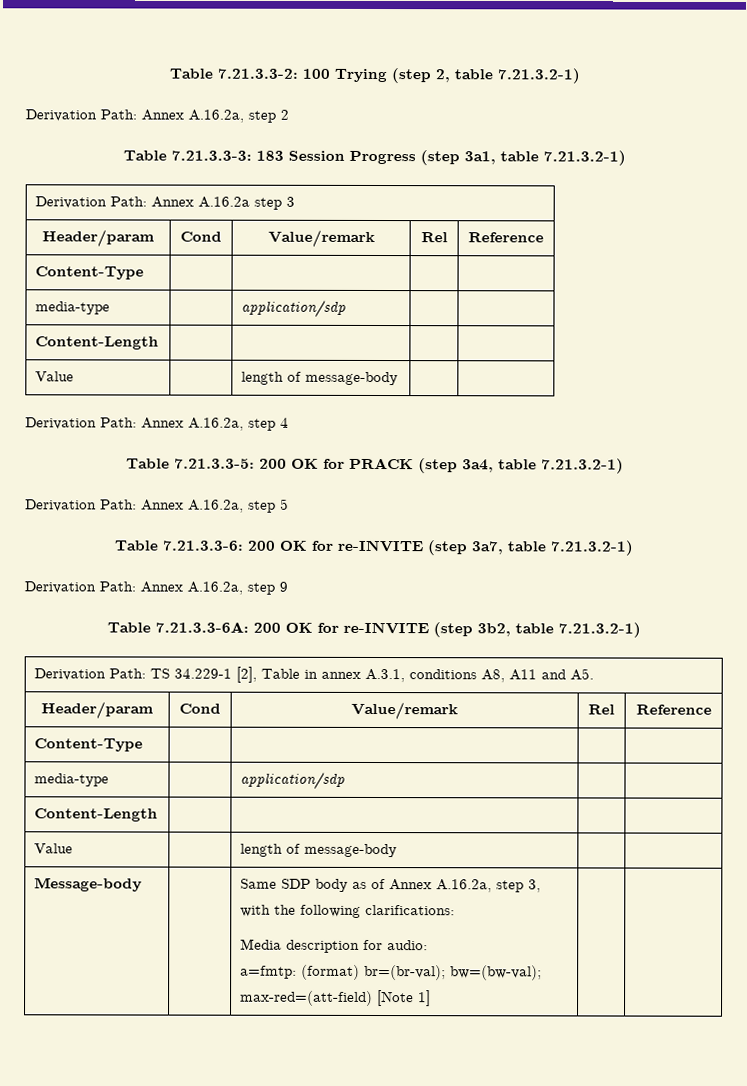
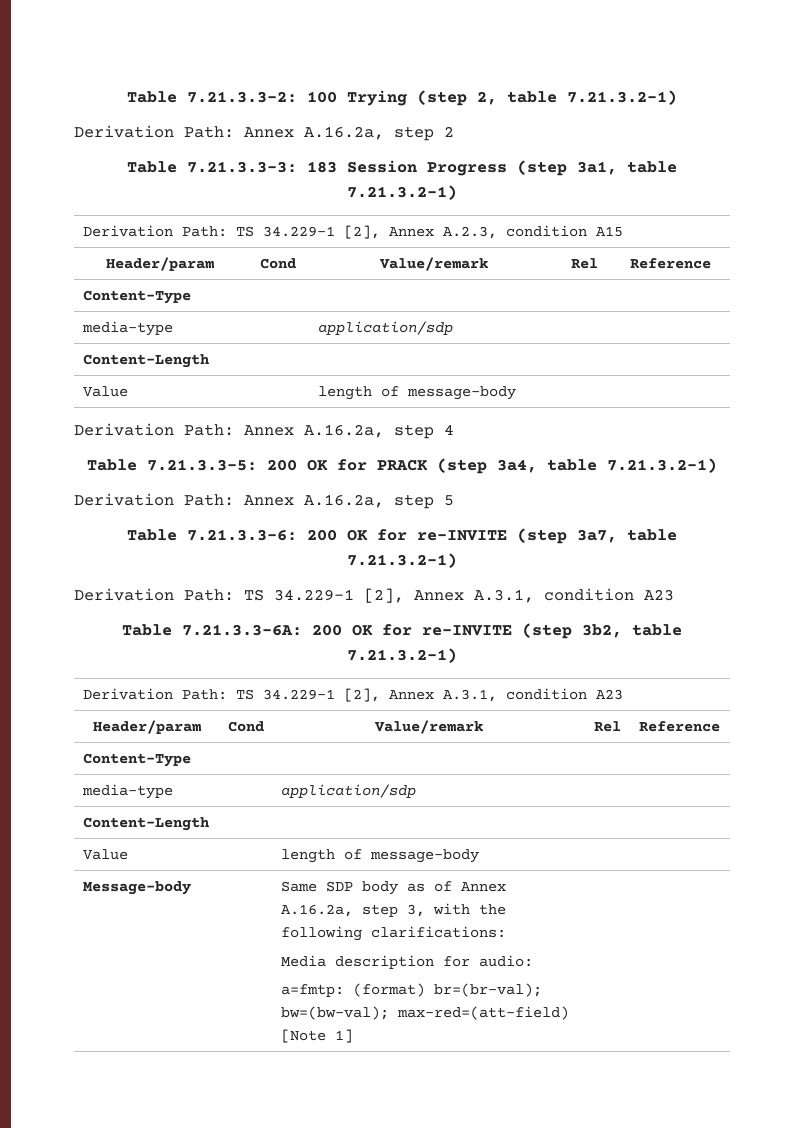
- Derivation Path: Annex A.16.2a step 3
+ Derivation Path: TS 34.229-1 [2], Annex A.2.3, condition A15
  Table 7.21.3.3-6: 200 OK for re-INVITE (step 3a7, table 7.21.3.2-1)
- Derivation Path: Annex A.16.2a, step 9
+ Derivation Path: TS 34.229-1 [2], Annex A.3.1, condition A23
  Table 7.21.3.3-6A: 200 OK for re-INVITE (step 3b2, table 7.21.3.2-1)
- Derivation Path: TS 34.229-1 [2], Table in annex A.3.1, conditions A8, A11 and A5.
+ Derivation Path: TS 34.229-1 [2], Annex A.3.1, condition A23

